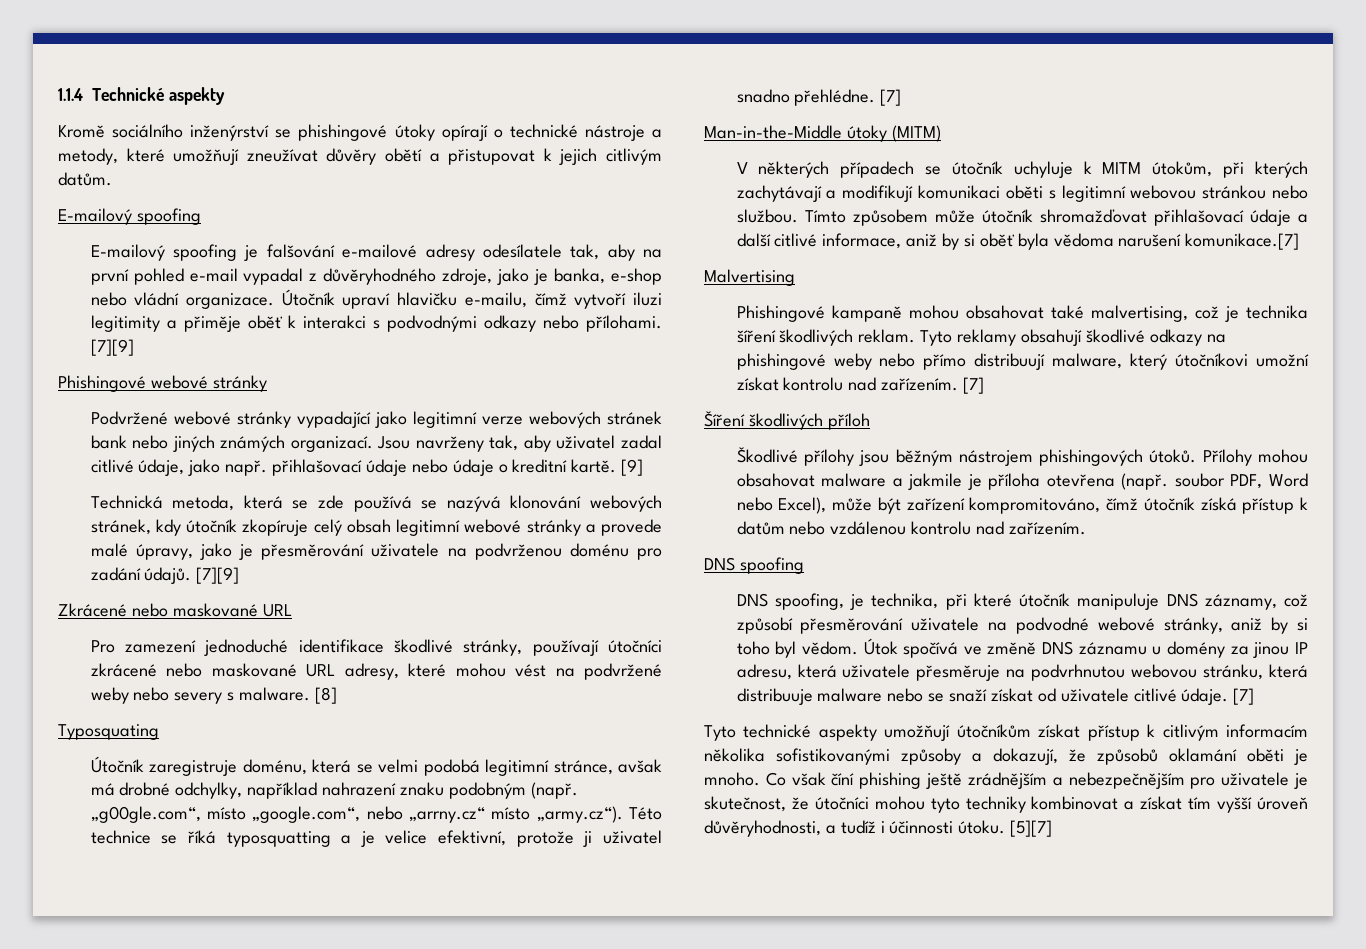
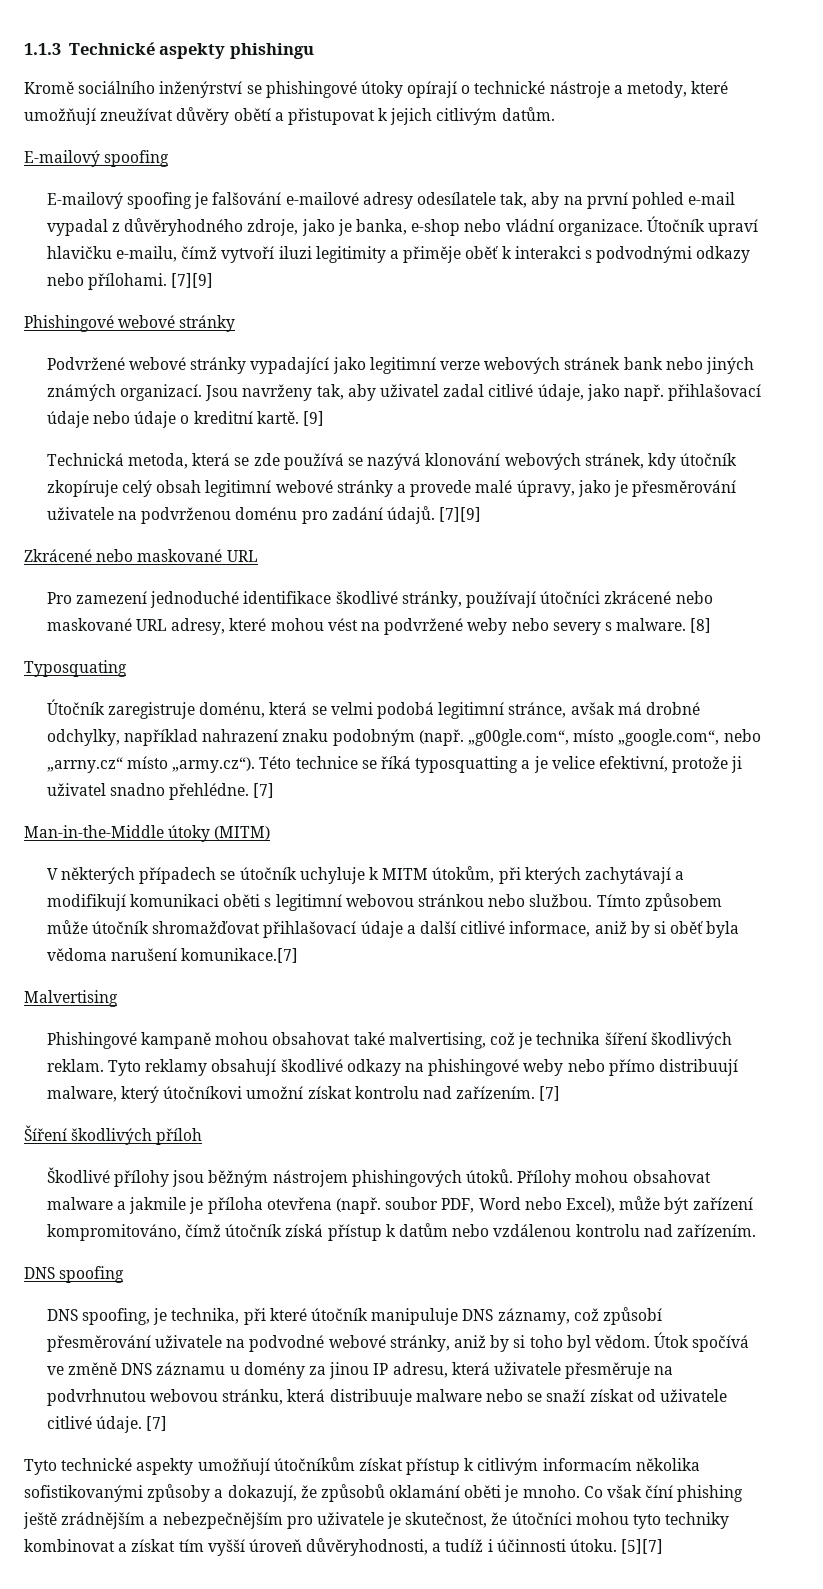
- 1.1.4 Technické aspekty
+ 1.1.3 Technické aspekty phishingu

